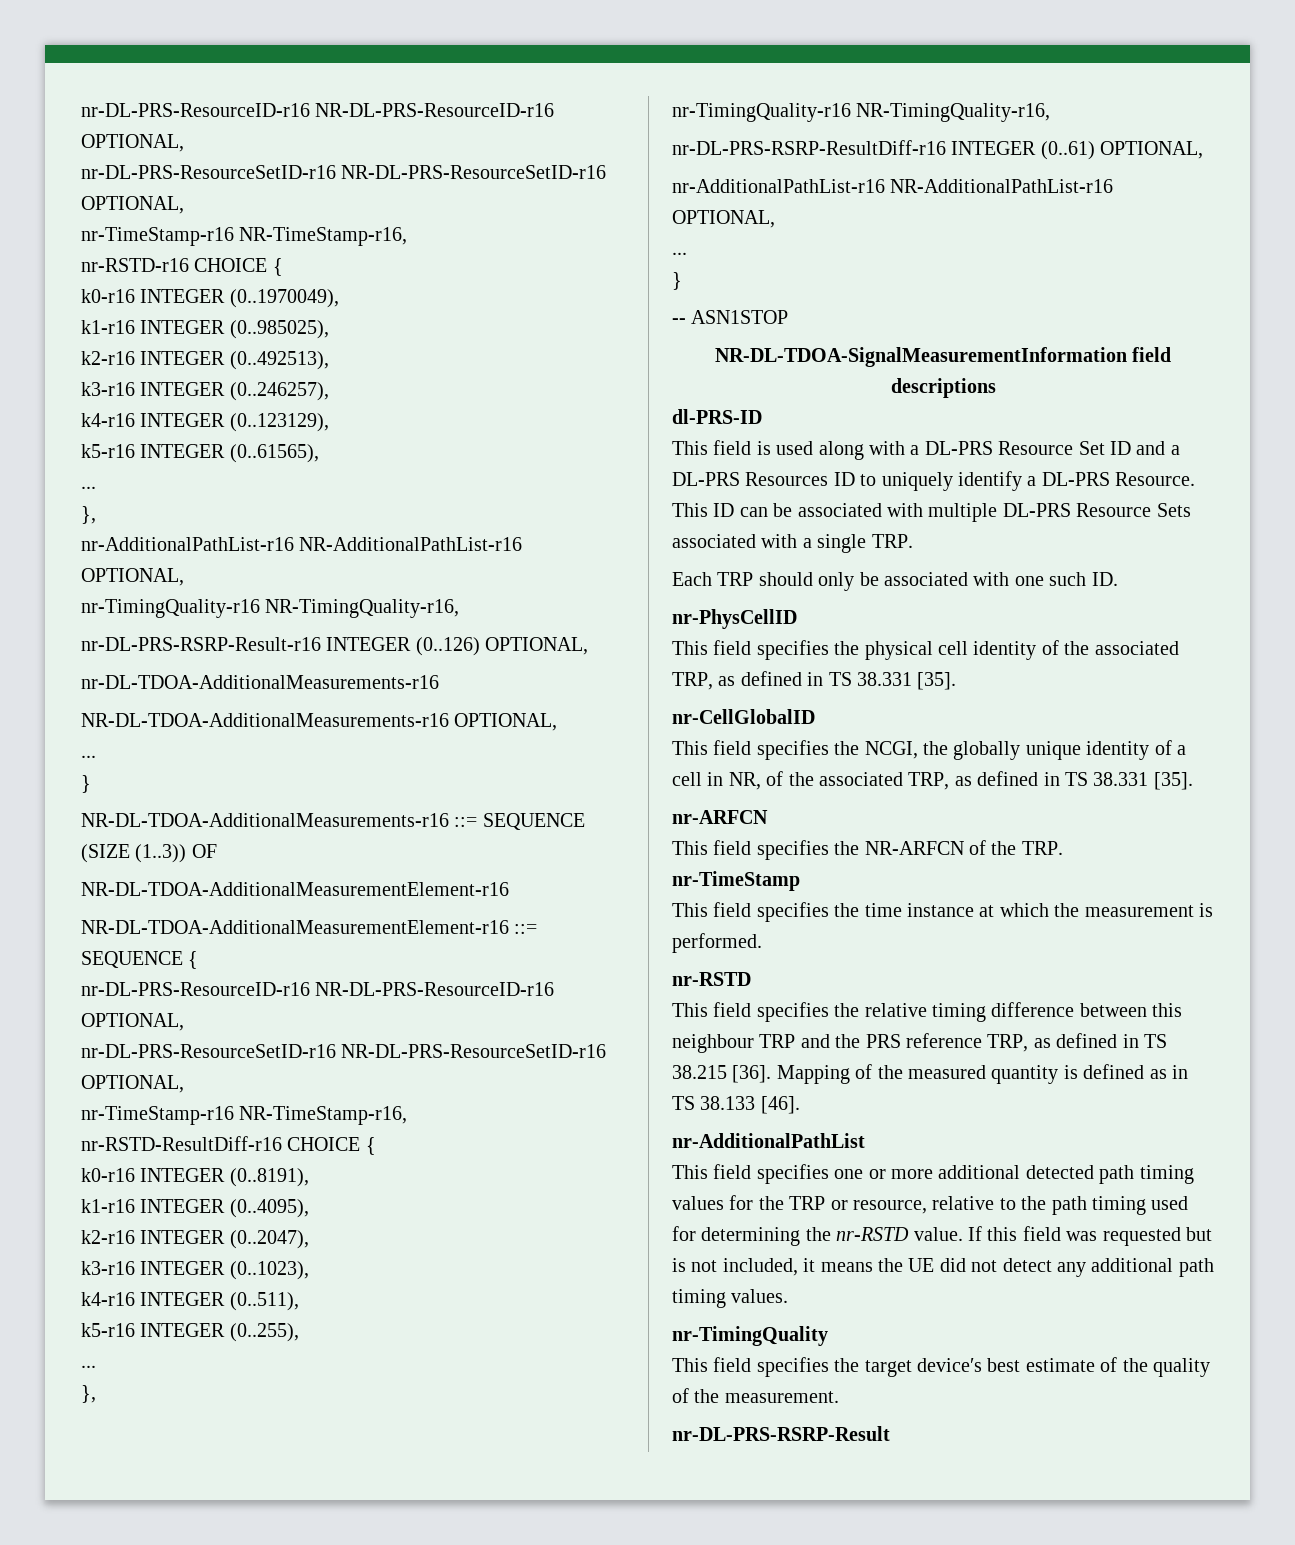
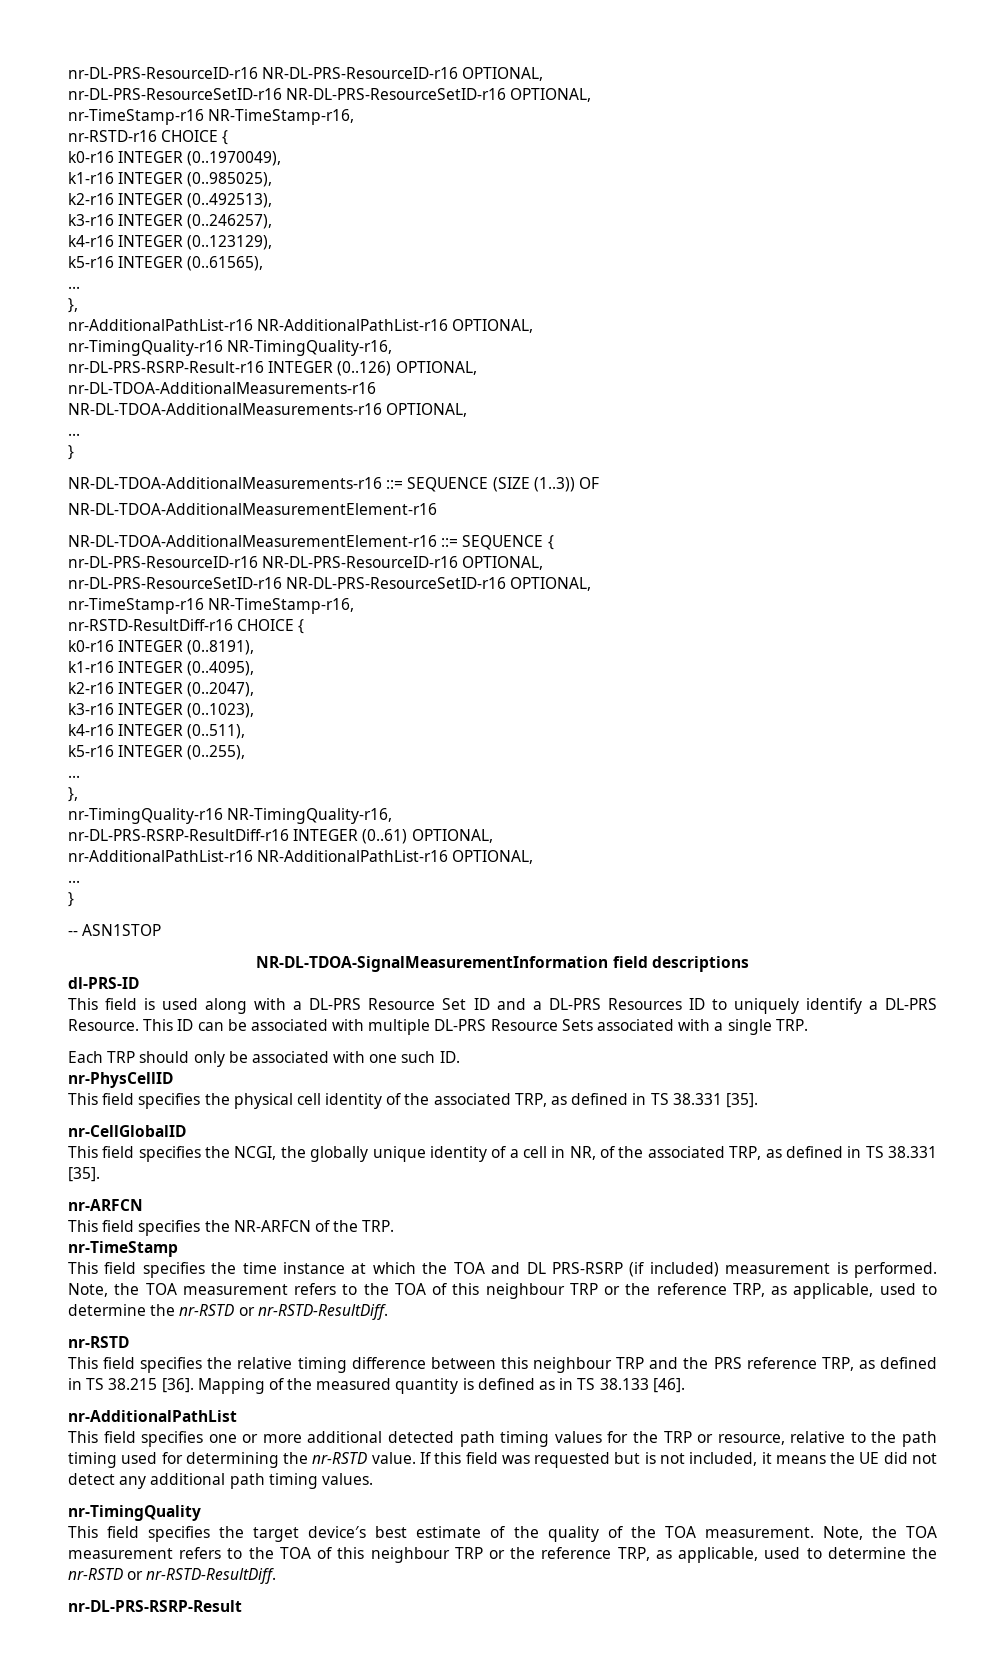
- This field specifies the time instance at which the measurement is performed.
+ This field specifies the time instance at which the TOA and DL PRS-RSRP (if included) measurement is performed. Note, the TOA measurement refers to the TOA of this neighbour TRP or the reference TRP, as applicable, used to determine the nr-RSTD or nr-RSTD-ResultDiff.
- This field specifies the target device′s best estimate of the quality of the measurement.
+ This field specifies the target device′s best estimate of the quality of the TOA measurement. Note, the TOA measurement refers to the TOA of this neighbour TRP or the reference TRP, as applicable, used to determine the nr-RSTD or nr-RSTD-ResultDiff.

